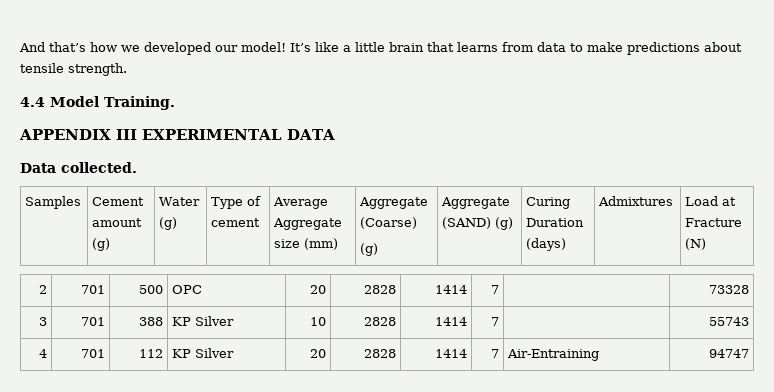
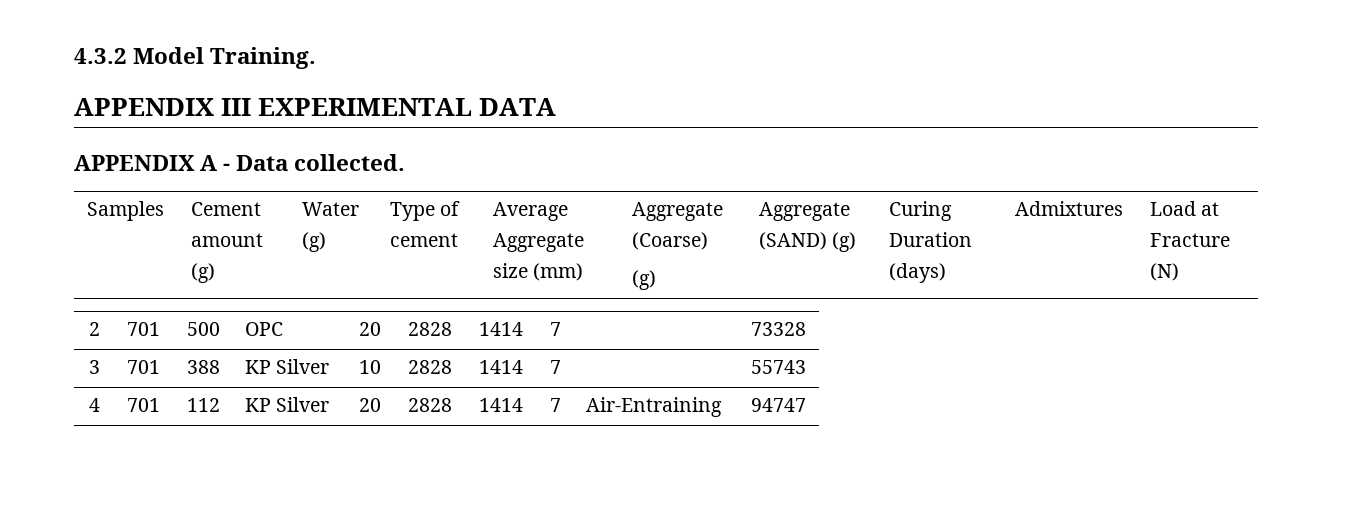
- And that’s how we developed our model! It’s like a little brain that learns from data to make predictions about tensile strength.
- 4.4 Model Training.
+ 4.3.2 Model Training.
- Data collected.
+ APPENDIX A - Data collected.

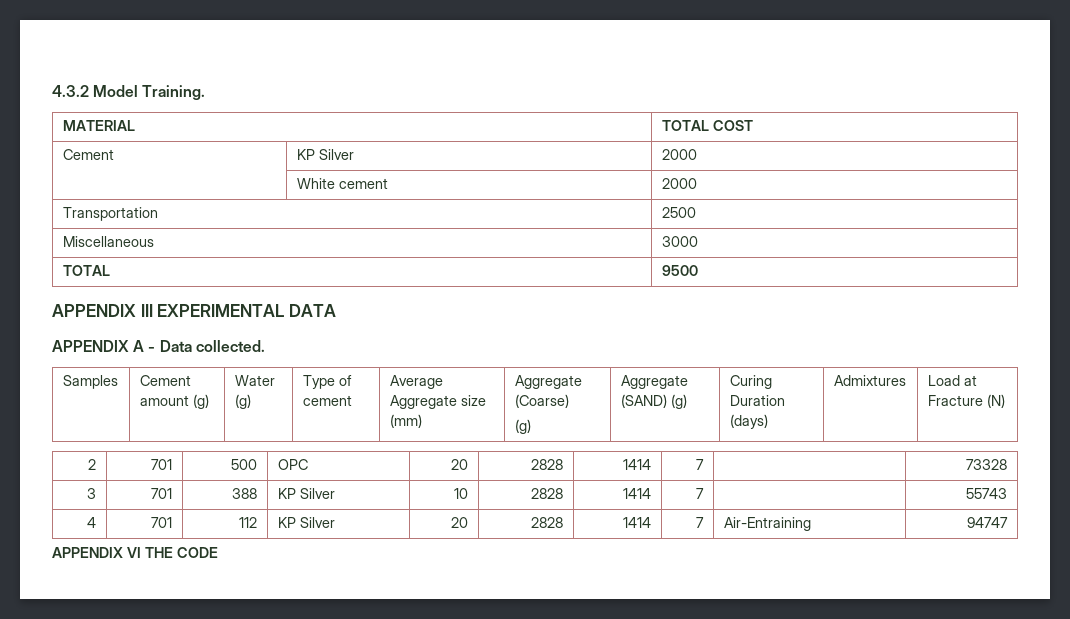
+ MATERIAL | TOTAL COST
+ Cement | KP Silver | 2000
+ | White cement | 2000
+ Transportation | 2500
+ Miscellaneous | 3000
+ TOTAL | 9500
+ APPENDIX VI THE CODE

